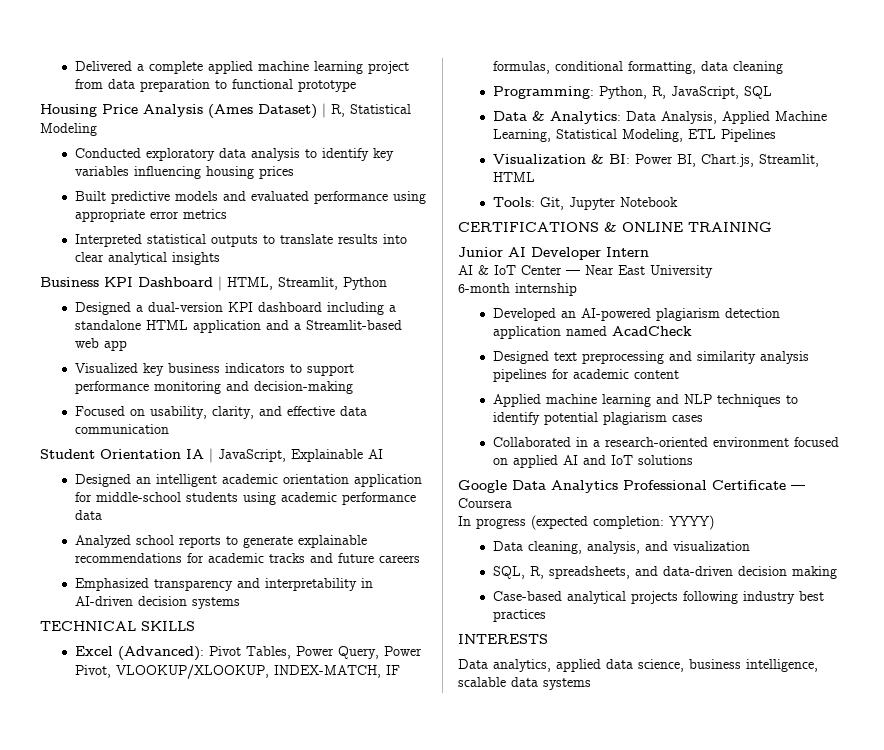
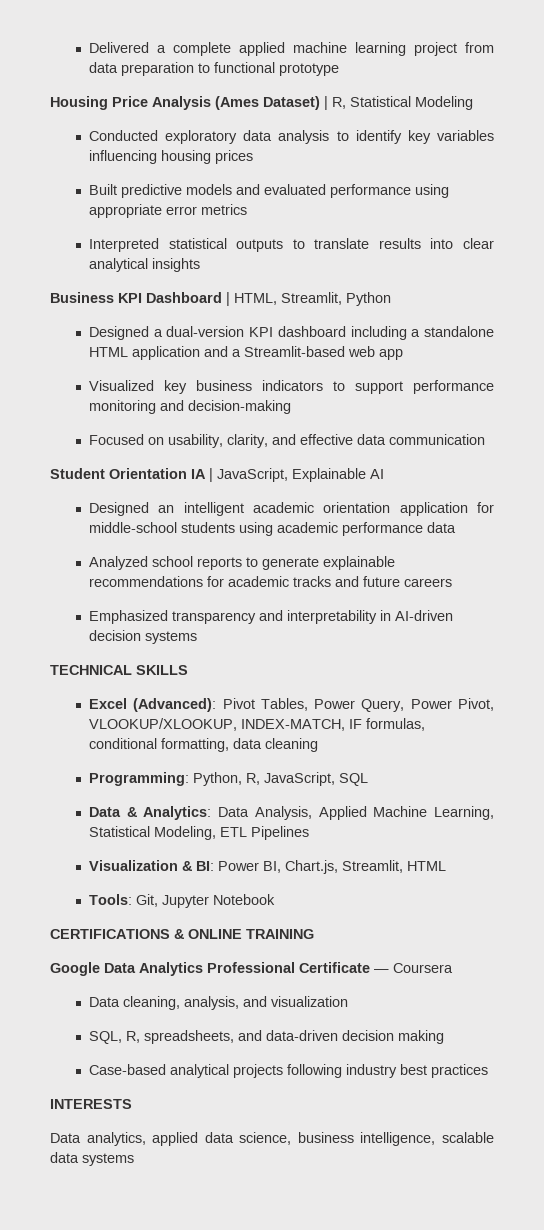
- Junior AI Developer Intern
- AI & IoT Center — Near East University
- 6-month internship
- Developed an AI-powered plagiarism detection application named AcadCheck
- Designed text preprocessing and similarity analysis pipelines for academic content
- Applied machine learning and NLP techniques to identify potential plagiarism cases
- Collaborated in a research-oriented environment focused on applied AI and IoT solutions
- In progress (expected completion: YYYY)

